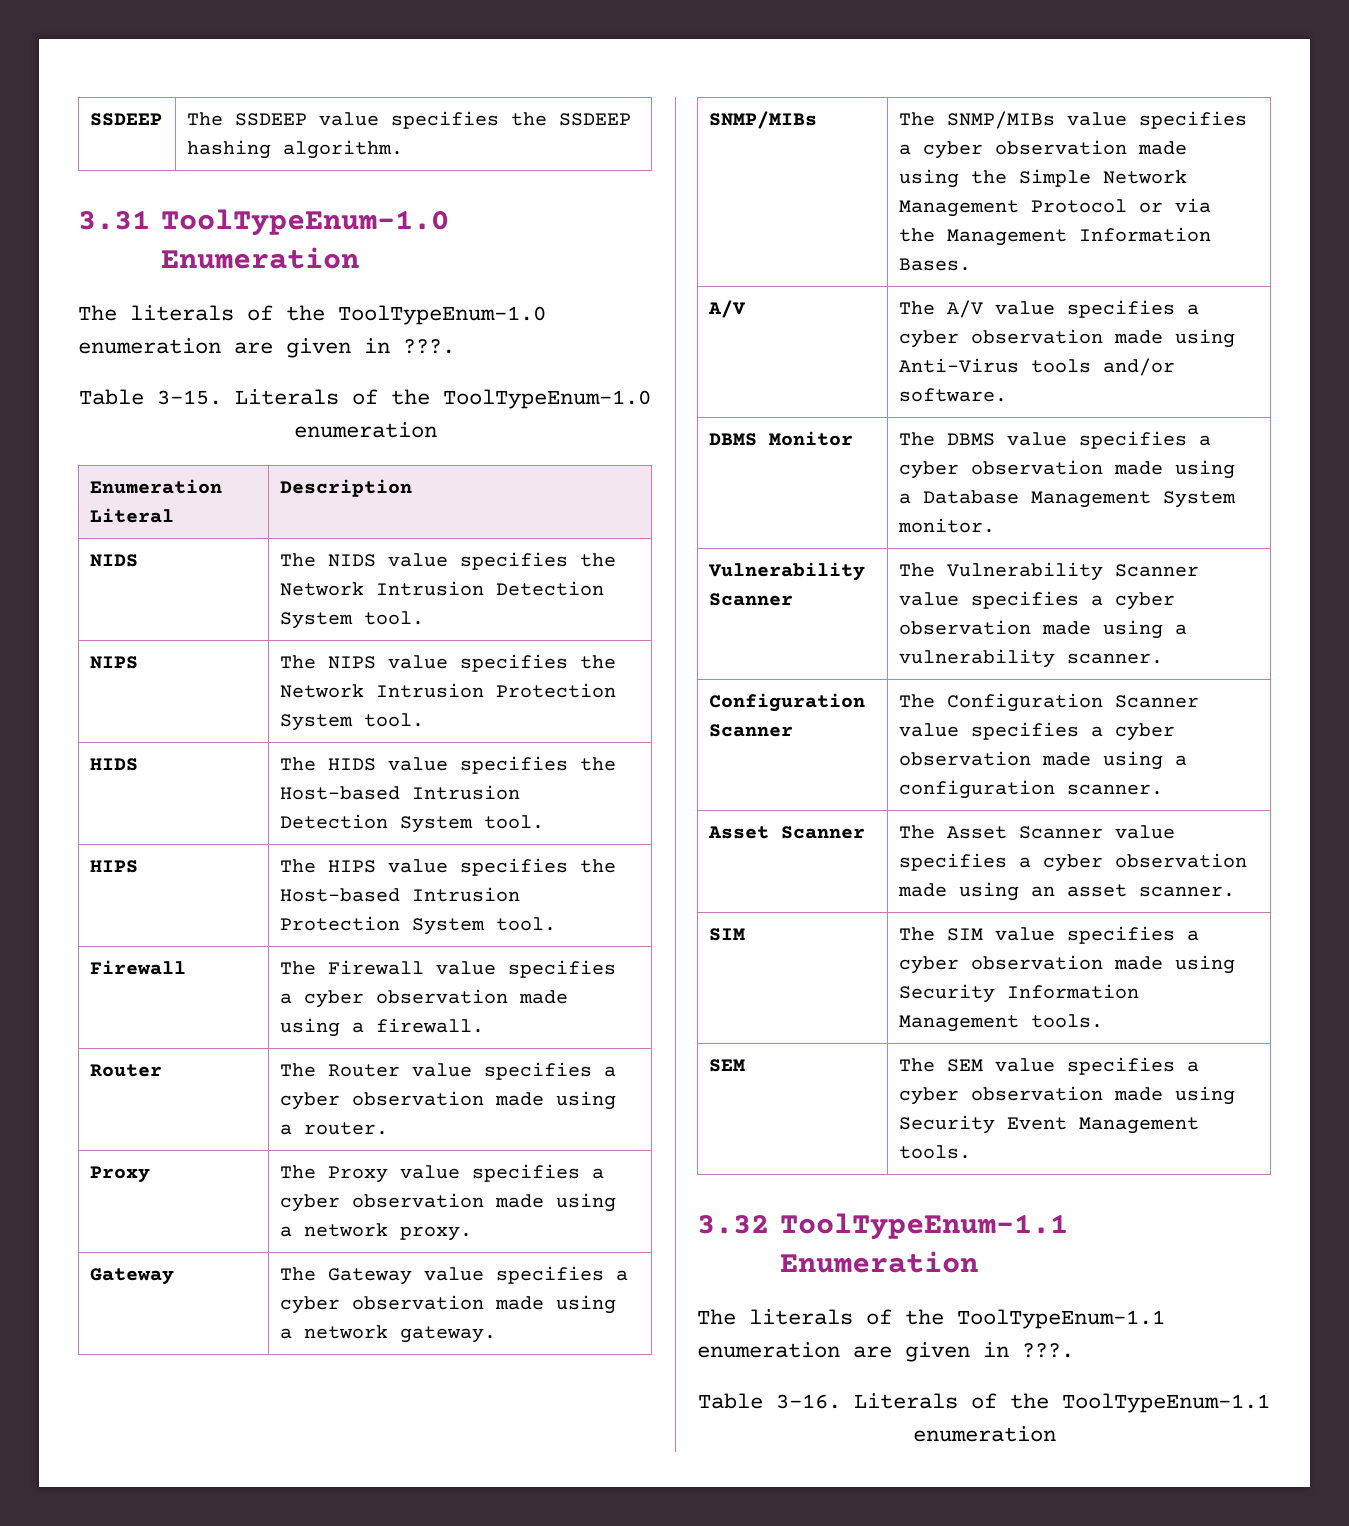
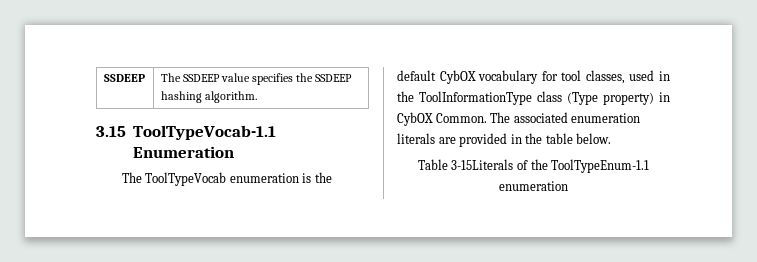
- 3.31 ToolTypeEnum-1.0 Enumeration
- The literals of the ToolTypeEnum-1.0 enumeration are given in ???.
- Table 3-15. Literals of the ToolTypeEnum-1.0 enumeration
- Enumeration Literal | Description
- NIDS | The NIDS value specifies the Network Intrusion Detection System tool.
- NIPS | The NIPS value specifies the Network Intrusion Protection System tool.
- HIDS | The HIDS value specifies the Host-based Intrusion Detection System tool.
- HIPS | The HIPS value specifies the Host-based Intrusion Protection System tool.
- Firewall | The Firewall value specifies a cyber observation made using a firewall.
- Router | The Router value specifies a cyber observation made using a router.
- Proxy | The Proxy value specifies a cyber observation made using a network proxy.
- Gateway | The Gateway value specifies a cyber observation made using a network gateway.
- SNMP/MIBs | The SNMP/MIBs value specifies a cyber observation made using the Simple Network Management Protocol or via the Management Information Bases.
- A/V | The A/V value specifies a cyber observation made using Anti-Virus tools and/or software.
- DBMS Monitor | The DBMS value specifies a cyber observation made using a Database Management System monitor.
- Vulnerability Scanner | The Vulnerability Scanner value specifies a cyber observation made using a vulnerability scanner.
- Configuration Scanner | The Configuration Scanner value specifies a cyber observation made using a configuration scanner.
- Asset Scanner | The Asset Scanner value specifies a cyber observation made using an asset scanner.
- SIM | The SIM value specifies a cyber observation made using Security Information Management tools.
- SEM | The SEM value specifies a cyber observation made using Security Event Management tools.
- 3.32 ToolTypeEnum-1.1 Enumeration
- The literals of the ToolTypeEnum-1.1 enumeration are given in ???.
- Table 3-16. Literals of the ToolTypeEnum-1.1 enumeration
+ 3.15 ToolTypeVocab-1.1 Enumeration
+ The ToolTypeVocab enumeration is the default CybOX vocabulary for tool classes, used in the ToolInformationType class (Type property) in CybOX Common. The associated enumeration literals are provided in the table below.
+ Table 3-15Literals of the ToolTypeEnum-1.1 enumeration

